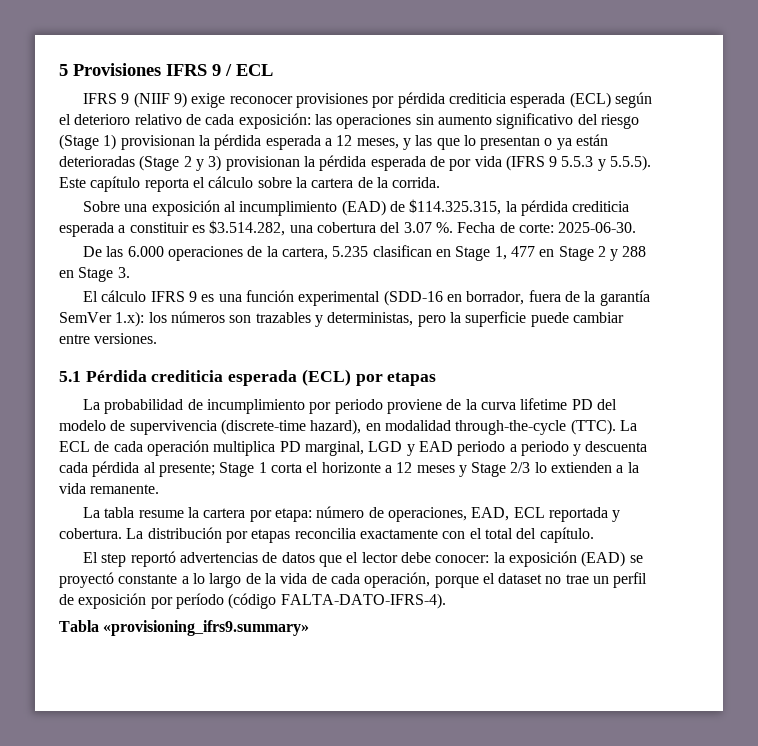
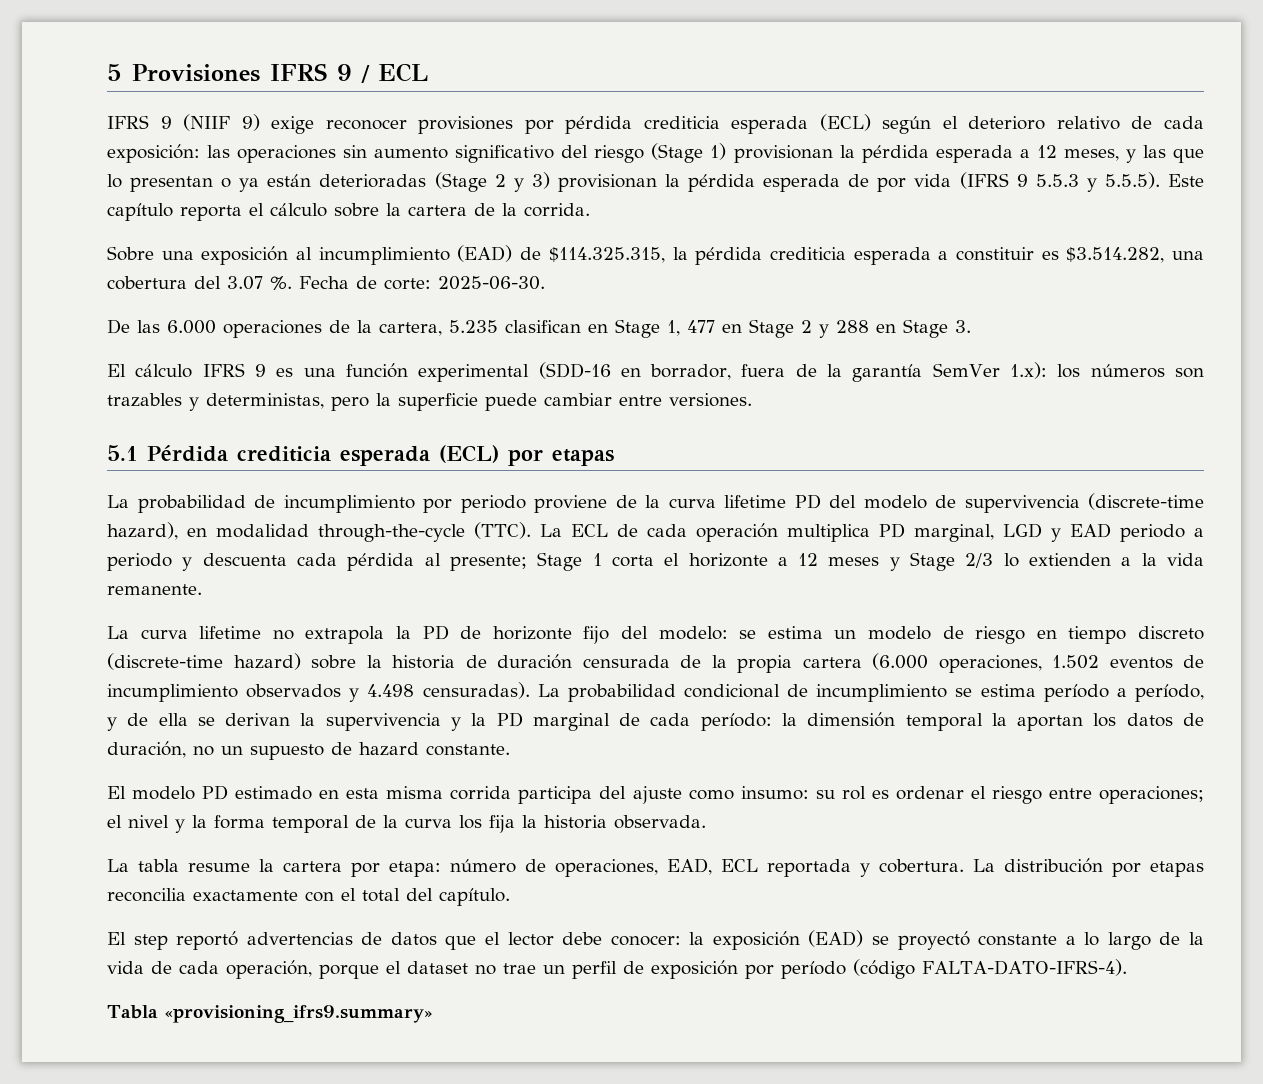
+ La curva lifetime no extrapola la PD de horizonte fijo del modelo: se estima un modelo de riesgo en tiempo discreto (discrete-time hazard) sobre la historia de duración censurada de la propia cartera (6.000 operaciones, 1.502 eventos de incumplimiento observados y 4.498 censuradas). La probabilidad condicional de incumplimiento se estima período a período, y de ella se derivan la supervivencia y la PD marginal de cada período: la dimensión temporal la aportan los datos de duración, no un supuesto de hazard constante.
+ El modelo PD estimado en esta misma corrida participa del ajuste como insumo: su rol es ordenar el riesgo entre operaciones; el nivel y la forma temporal de la curva los fija la historia observada.

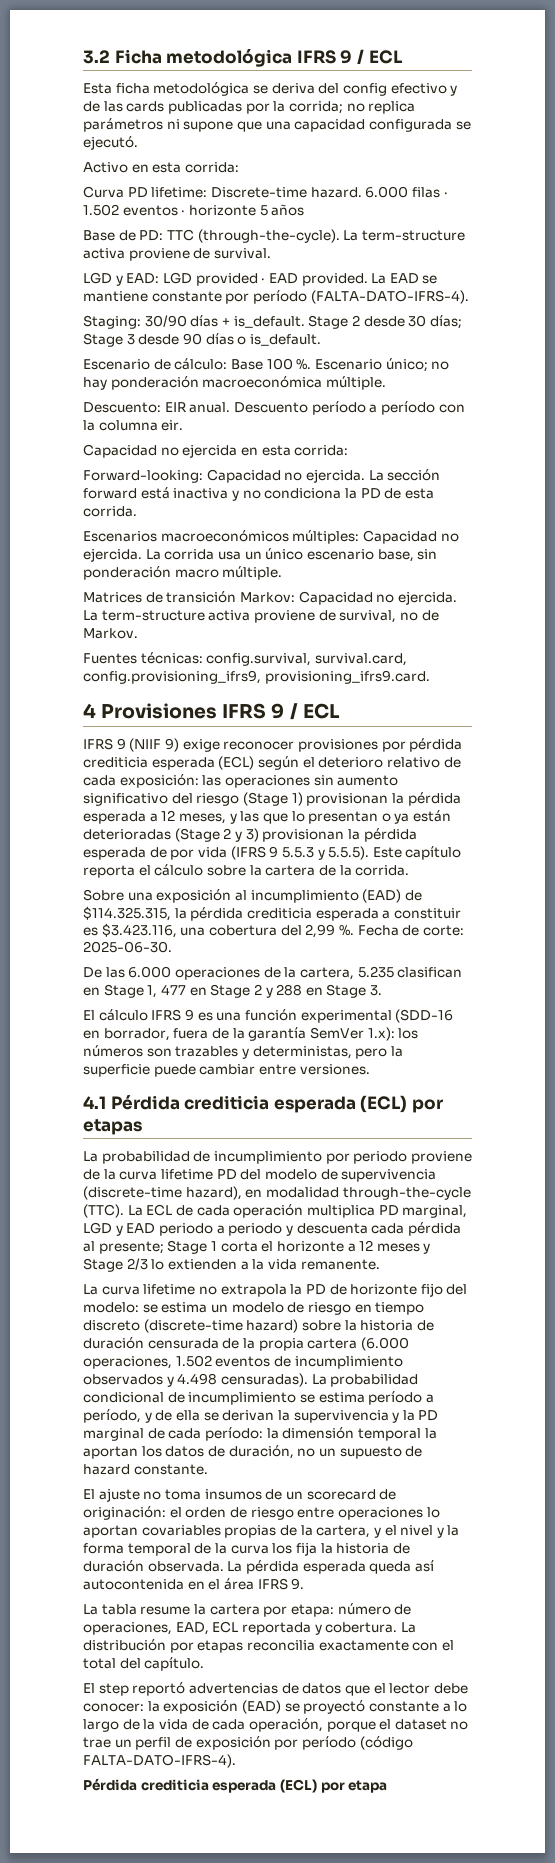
- 5 Provisiones IFRS 9 / ECL
+ 3.2 Ficha metodológica IFRS 9 / ECL
+ Esta ficha metodológica se deriva del config efectivo y de las cards publicadas por la corrida; no replica parámetros ni supone que una capacidad configurada se ejecutó.
+ Activo en esta corrida:
+ Curva PD lifetime: Discrete-time hazard. 6.000 filas · 1.502 eventos · horizonte 5 años
+ Base de PD: TTC (through-the-cycle). La term-structure activa proviene de survival.
+ LGD y EAD: LGD provided · EAD provided. La EAD se mantiene constante por período (FALTA-DATO-IFRS-4).
+ Staging: 30/90 días + is_default. Stage 2 desde 30 días; Stage 3 desde 90 días o is_default.
+ Escenario de cálculo: Base 100 %. Escenario único; no hay ponderación macroeconómica múltiple.
+ Descuento: EIR anual. Descuento período a período con la columna eir.
+ Capacidad no ejercida en esta corrida:
+ Forward-looking: Capacidad no ejercida. La sección forward está inactiva y no condiciona la PD de esta corrida.
+ Escenarios macroeconómicos múltiples: Capacidad no ejercida. La corrida usa un único escenario base, sin ponderación macro múltiple.
+ Matrices de transición Markov: Capacidad no ejercida. La term-structure activa proviene de survival, no de Markov.
+ Fuentes técnicas: config.survival, survival.card, config.provisioning_ifrs9, provisioning_ifrs9.card.
+ 4 Provisiones IFRS 9 / ECL
- Sobre una exposición al incumplimiento (EAD) de $114.325.315, la pérdida crediticia esperada a constituir es $3.514.282, una cobertura del 3.07 %.
+ Sobre una exposición al incumplimiento (EAD) de $114.325.315, la pérdida crediticia esperada a constituir es $3.423.116, una cobertura del 2,99 %.
- 5.1 Pérdida crediticia esperada (ECL) por etapas
+ 4.1 Pérdida crediticia esperada (ECL) por etapas
- El modelo PD estimado en esta misma corrida participa del ajuste como insumo: su rol es ordenar el riesgo entre operaciones; el nivel y la forma temporal de la curva los fija la historia observada.
+ El ajuste no toma insumos de un scorecard de originación: el orden de riesgo entre operaciones lo aportan covariables propias de la cartera, y el nivel y la forma temporal de la curva los fija la historia de duración observada. La pérdida esperada queda así autocontenida en el área IFRS 9.
- Tabla «provisioning_ifrs9.summary»
+ Pérdida crediticia esperada (ECL) por etapa

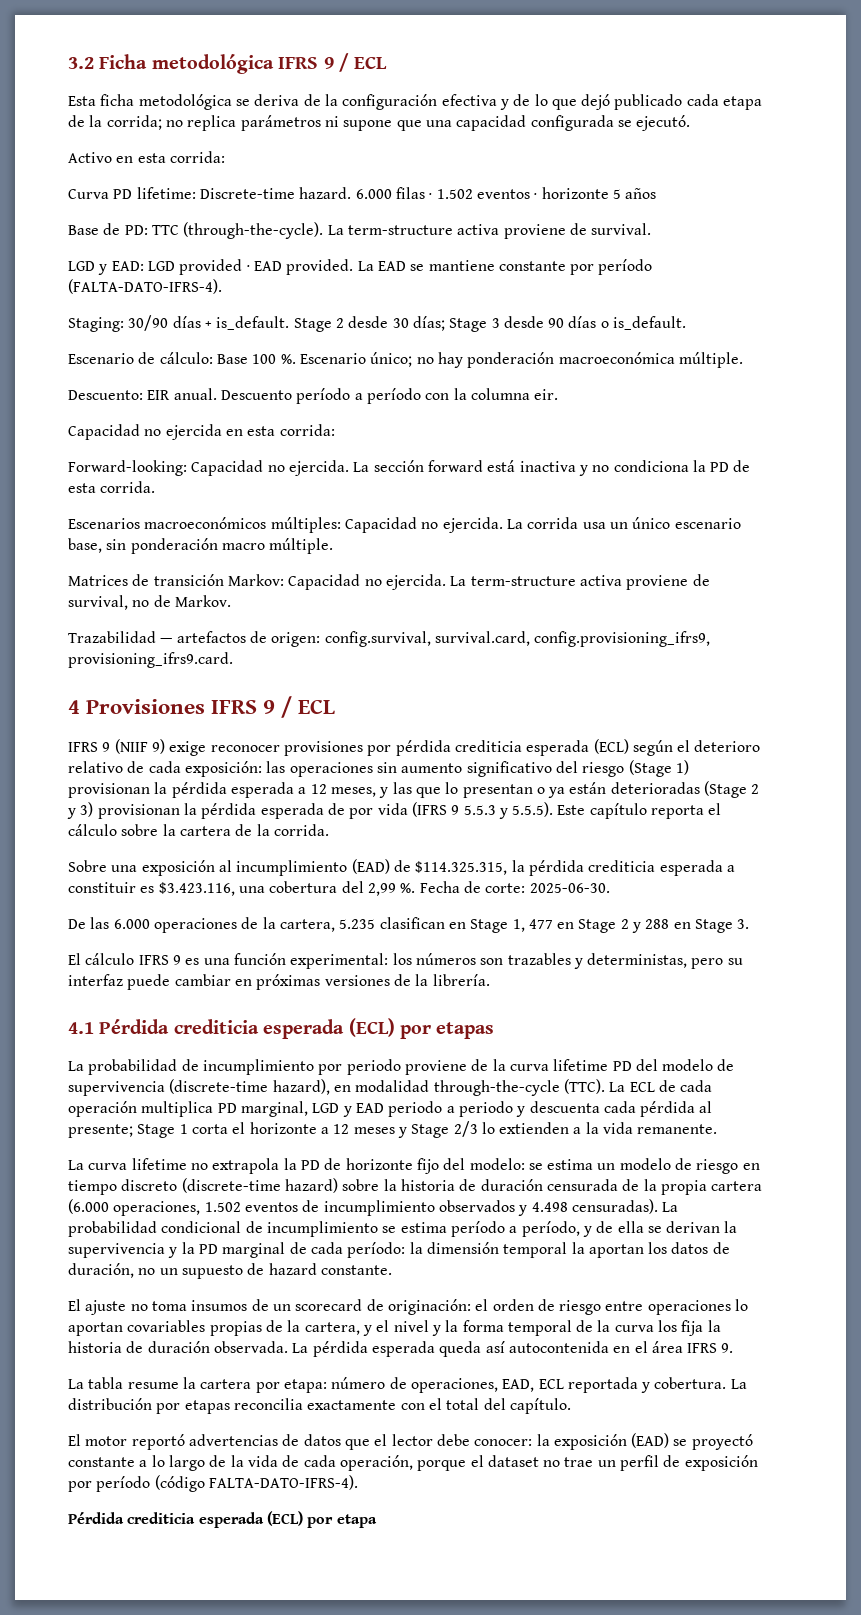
- Esta ficha metodológica se deriva del config efectivo y de las cards publicadas por la corrida; no replica parámetros ni supone que una capacidad configurada se ejecutó.
+ Esta ficha metodológica se deriva de la configuración efectiva y de lo que dejó publicado cada etapa de la corrida; no replica parámetros ni supone que una capacidad configurada se ejecutó.
- Fuentes técnicas: config.survival, survival.card, config.provisioning_ifrs9, provisioning_ifrs9.card.
+ Trazabilidad — artefactos de origen: config.survival, survival.card, config.provisioning_ifrs9, provisioning_ifrs9.card.
- El cálculo IFRS 9 es una función experimental (SDD-16 en borrador, fuera de la garantía SemVer 1.x): los números son trazables y deterministas, pero la superficie puede cambiar entre versiones.
+ El cálculo IFRS 9 es una función experimental: los números son trazables y deterministas, pero su interfaz puede cambiar en próximas versiones de la librería.
- El step reportó advertencias de datos que el lector debe conocer: la exposición (EAD) se proyectó constante a lo largo de la vida de cada operación, porque el dataset no trae un perfil de exposición por período (código FALTA-DATO-IFRS-4).
+ El motor reportó advertencias de datos que el lector debe conocer: la exposición (EAD) se proyectó constante a lo largo de la vida de cada operación, porque el dataset no trae un perfil de exposición por período (código FALTA-DATO-IFRS-4).

